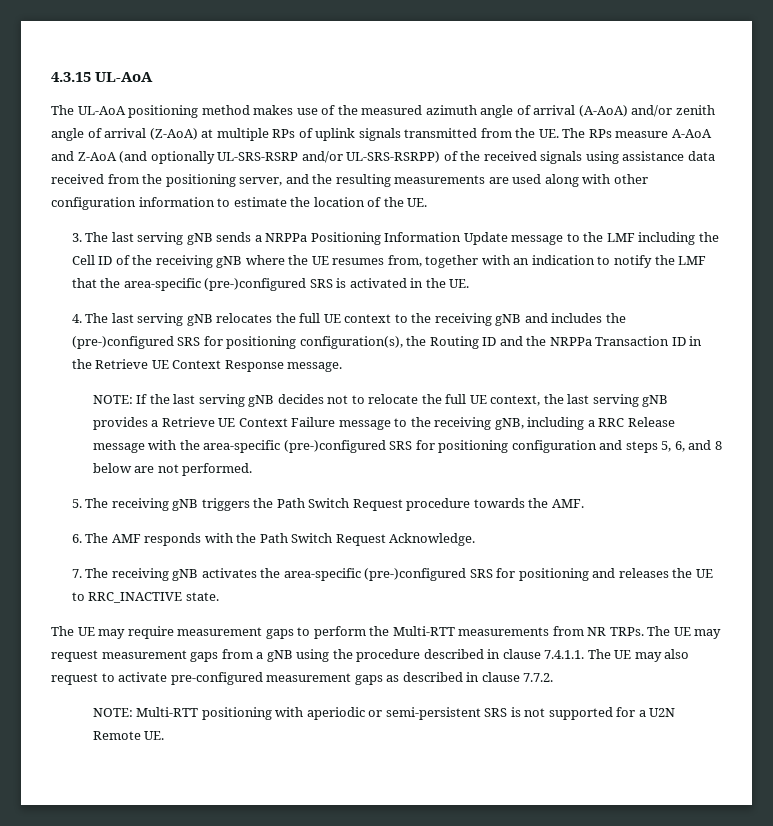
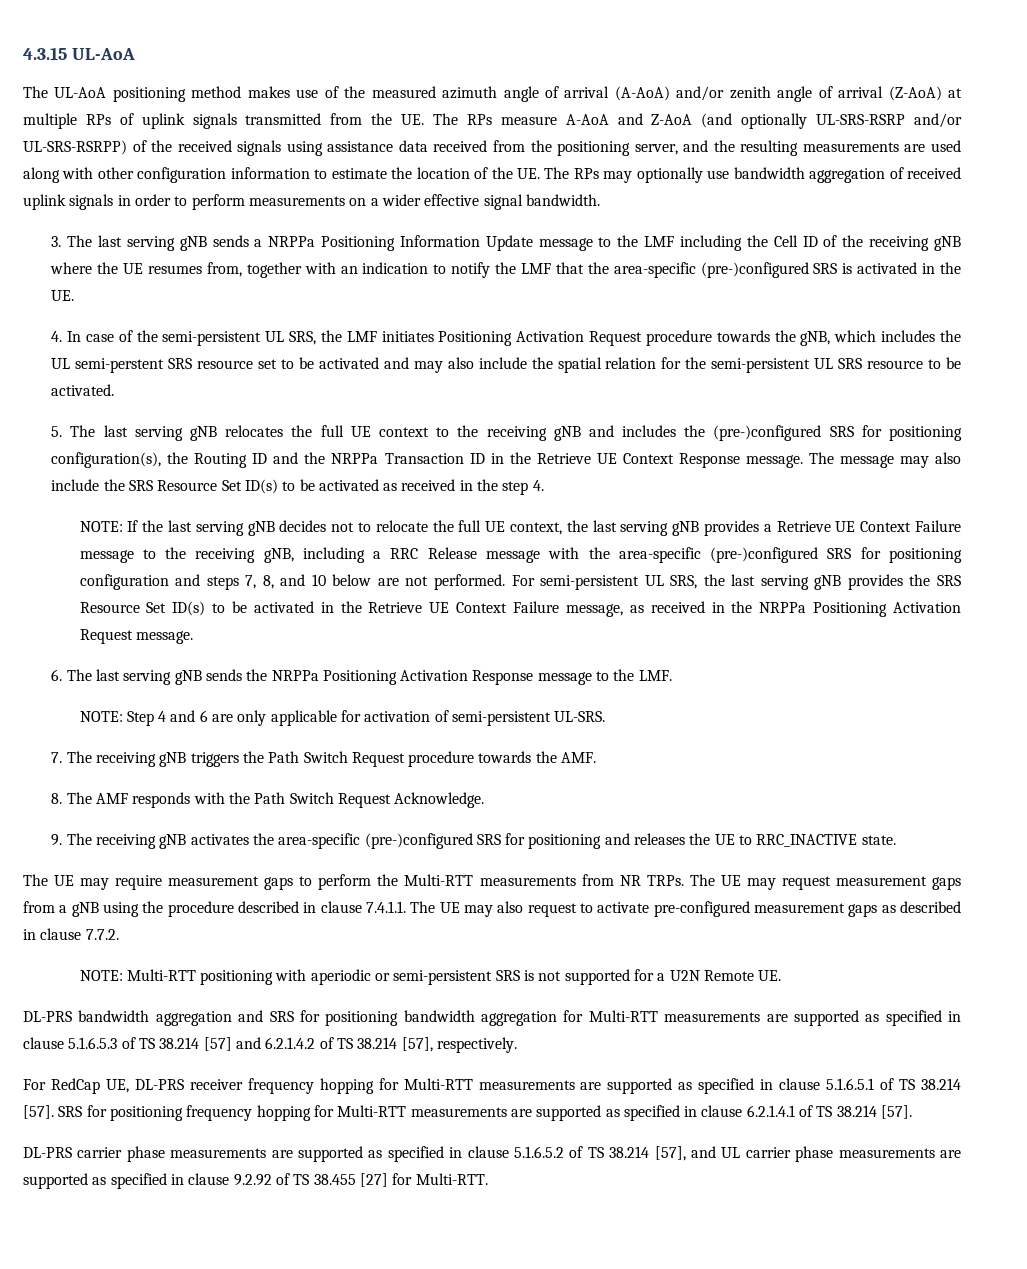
- The UL-AoA positioning method makes use of the measured azimuth angle of arrival (A-AoA) and/or zenith angle of arrival (Z-AoA) at multiple RPs of uplink signals transmitted from the UE. The RPs measure A-AoA and Z-AoA (and optionally UL-SRS-RSRP and/or UL-SRS-RSRPP) of the received signals using assistance data received from the positioning server, and the resulting measurements are used along with other configuration information to estimate the location of the UE.
+ The UL-AoA positioning method makes use of the measured azimuth angle of arrival (A-AoA) and/or zenith angle of arrival (Z-AoA) at multiple RPs of uplink signals transmitted from the UE. The RPs measure A-AoA and Z-AoA (and optionally UL-SRS-RSRP and/or UL-SRS-RSRPP) of the received signals using assistance data received from the positioning server, and the resulting measurements are used along with other configuration information to estimate the location of the UE. The RPs may optionally use bandwidth aggregation of received uplink signals in order to perform measurements on a wider effective signal bandwidth.
- 4. The last serving gNB relocates the full UE context to the receiving gNB and includes the (pre-)configured SRS for positioning configuration(s), the Routing ID and the NRPPa Transaction ID in the Retrieve UE Context Response message.
+ 4. In case of the semi-persistent UL SRS, the LMF initiates Positioning Activation Request procedure towards the gNB, which includes the UL semi-perstent SRS resource set to be activated and may also include the spatial relation for the semi-persistent UL SRS resource to be activated.
+ 5. The last serving gNB relocates the full UE context to the receiving gNB and includes the (pre-)configured SRS for positioning configuration(s), the Routing ID and the NRPPa Transaction ID in the Retrieve UE Context Response message. The message may also include the SRS Resource Set ID(s) to be activated as received in the step 4.
- NOTE: If the last serving gNB decides not to relocate the full UE context, the last serving gNB provides a Retrieve UE Context Failure message to the receiving gNB, including a RRC Release message with the area-specific (pre-)configured SRS for positioning configuration and steps 5, 6, and 8 below are not performed.
- 5. The receiving gNB triggers the Path Switch Request procedure towards the AMF.
+ NOTE: If the last serving gNB decides not to relocate the full UE context, the last serving gNB provides a Retrieve UE Context Failure message to the receiving gNB, including a RRC Release message with the area-specific (pre-)configured SRS for positioning configuration and steps 7, 8, and 10 below are not performed. For semi-persistent UL SRS, the last serving gNB provides the SRS Resource Set ID(s) to be activated in the Retrieve UE Context Failure message, as received in the NRPPa Positioning Activation Request message.
+ 6. The last serving gNB sends the NRPPa Positioning Activation Response message to the LMF.
+ NOTE: Step 4 and 6 are only applicable for activation of semi-persistent UL-SRS.
+ 7. The receiving gNB triggers the Path Switch Request procedure towards the AMF.
- 6. The AMF responds with the Path Switch Request Acknowledge.
+ 8. The AMF responds with the Path Switch Request Acknowledge.
- 7. The receiving gNB activates the area-specific (pre-)configured SRS for positioning and releases the UE to RRC_INACTIVE state.
+ 9. The receiving gNB activates the area-specific (pre-)configured SRS for positioning and releases the UE to RRC_INACTIVE state.
+ DL-PRS bandwidth aggregation and SRS for positioning bandwidth aggregation for Multi-RTT measurements are supported as specified in clause 5.1.6.5.3 of TS 38.214 [57] and 6.2.1.4.2 of TS 38.214 [57], respectively.
+ For RedCap UE, DL-PRS receiver frequency hopping for Multi-RTT measurements are supported as specified in clause 5.1.6.5.1 of TS 38.214 [57]. SRS for positioning frequency hopping for Multi-RTT measurements are supported as specified in clause 6.2.1.4.1 of TS 38.214 [57].
+ DL-PRS carrier phase measurements are supported as specified in clause 5.1.6.5.2 of TS 38.214 [57], and UL carrier phase measurements are supported as specified in clause 9.2.92 of TS 38.455 [27] for Multi-RTT.

